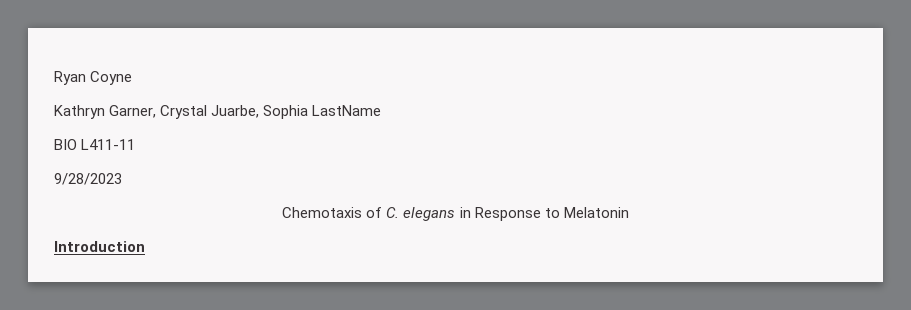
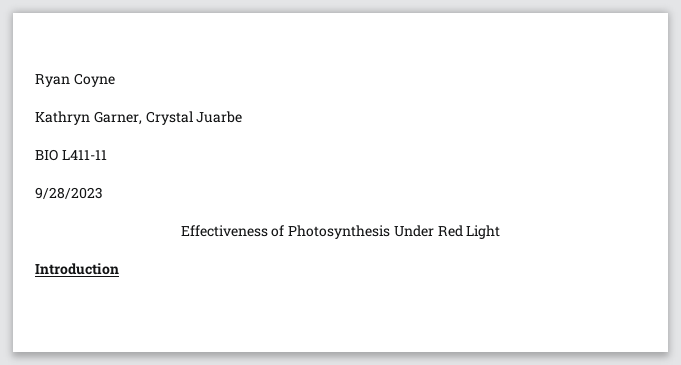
- Kathryn Garner, Crystal Juarbe, Sophia LastName
+ Kathryn Garner, Crystal Juarbe
- Chemotaxis of C. elegans in Response to Melatonin
+ Effectiveness of Photosynthesis Under Red Light

